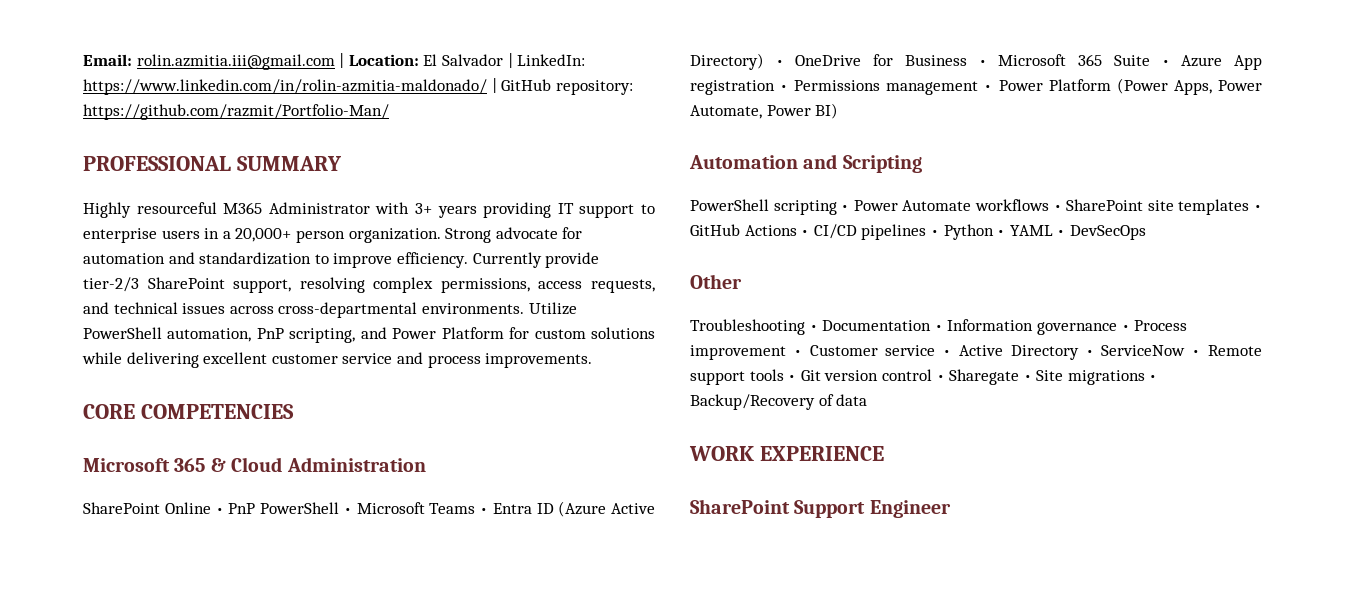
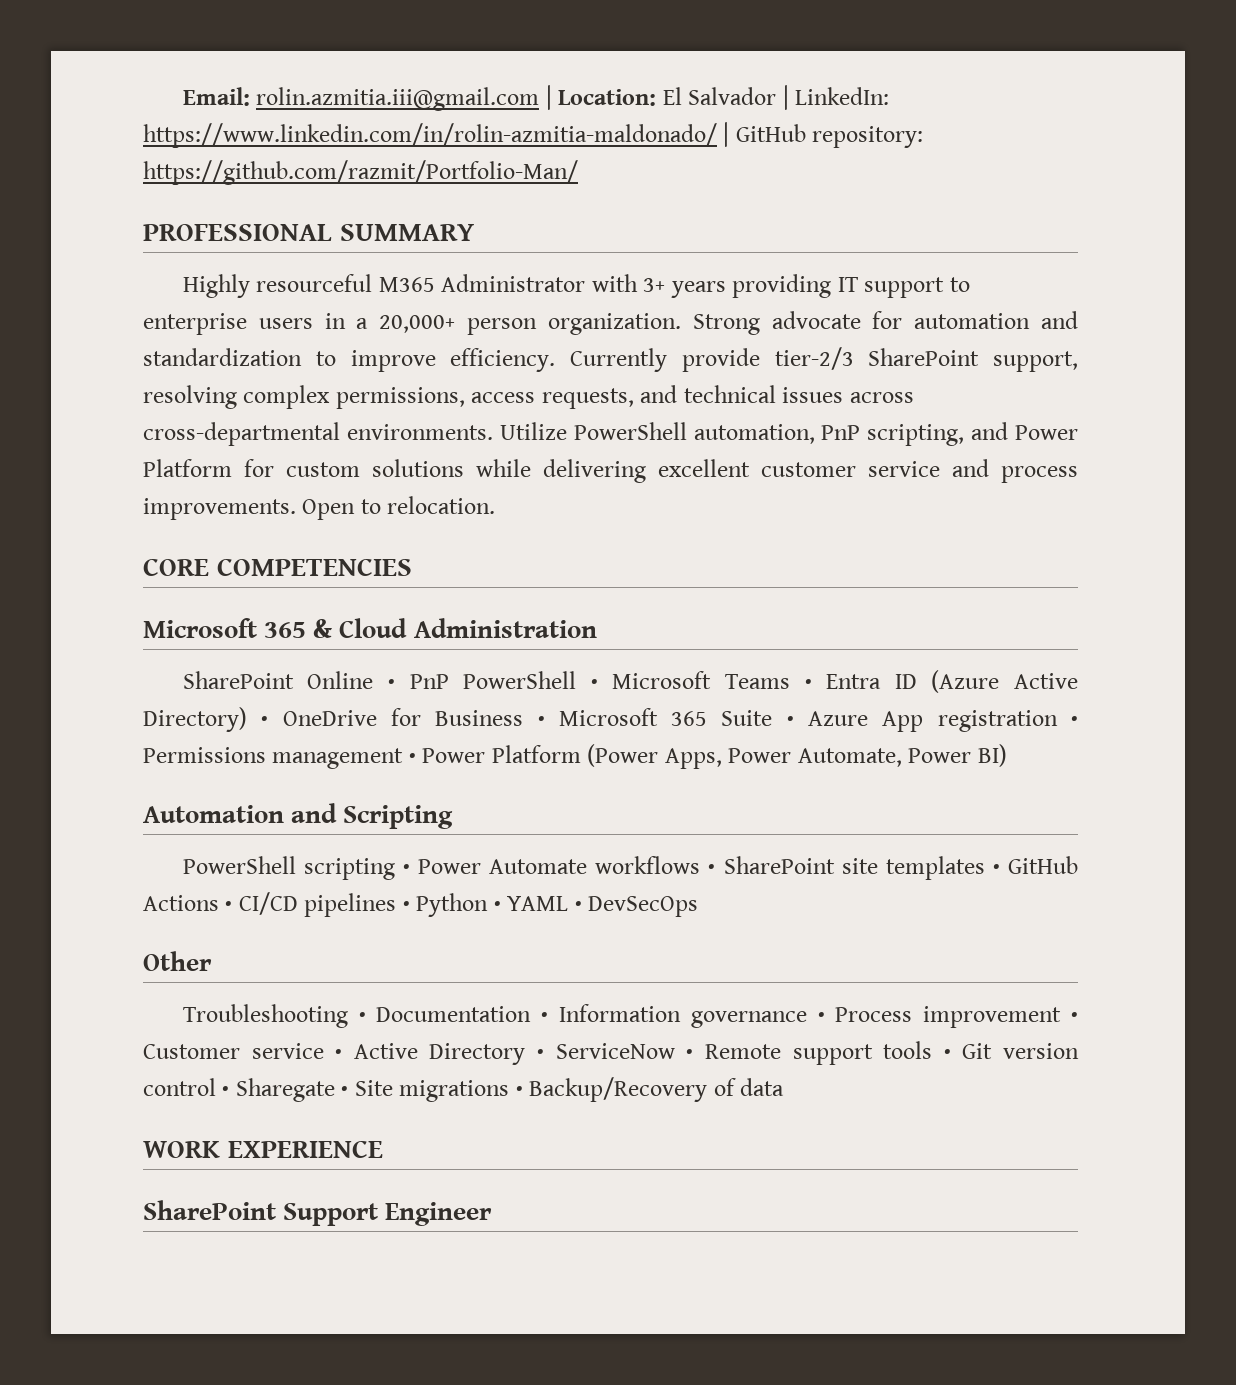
+ Open to relocation.

